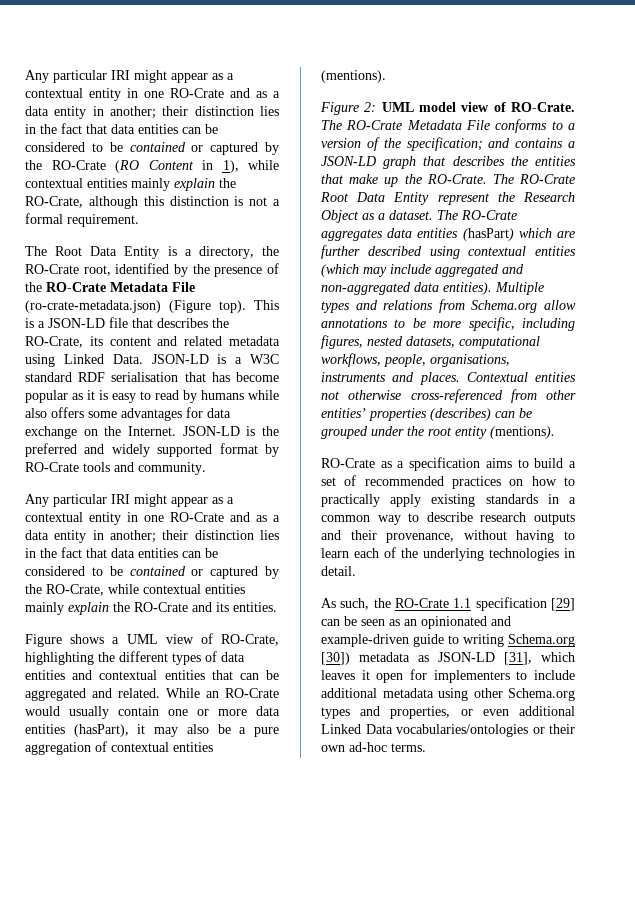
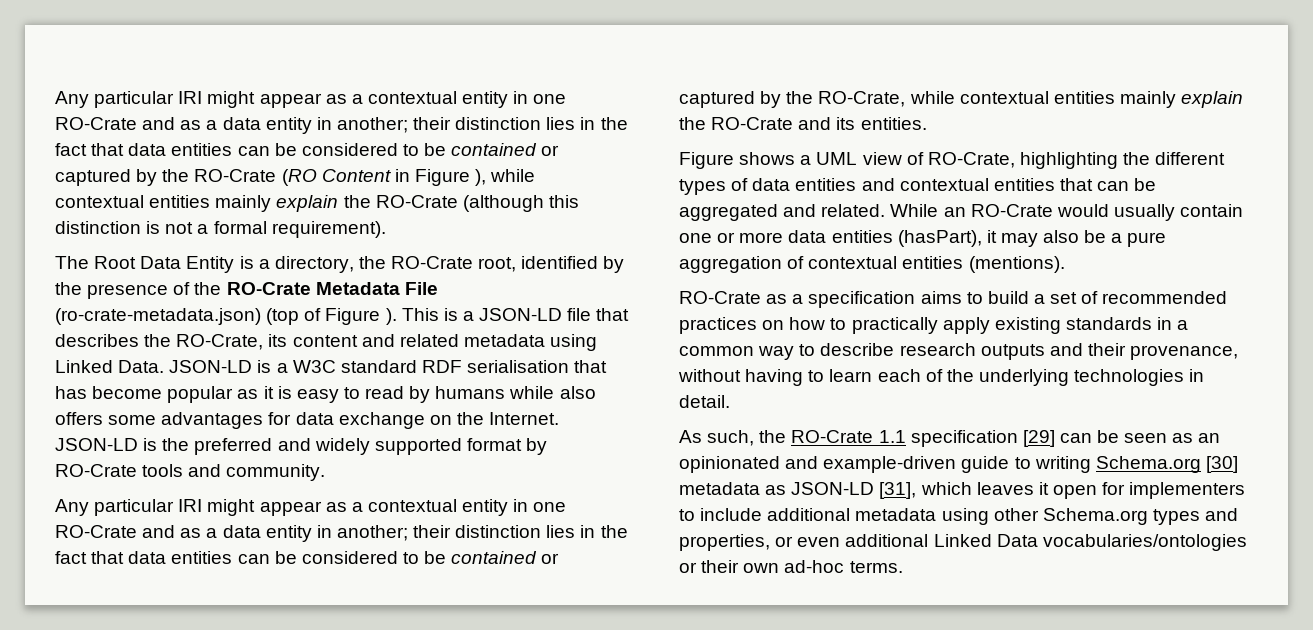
- Any particular IRI might appear as a contextual entity in one RO-Crate and as a data entity in another; their distinction lies in the fact that data entities can be considered to be contained or captured by the RO-Crate (RO Content in 1), while contextual entities mainly explain the RO-Crate, although this distinction is not a formal requirement.
+ Any particular IRI might appear as a contextual entity in one RO-Crate and as a data entity in another; their distinction lies in the fact that data entities can be considered to be contained or captured by the RO-Crate (RO Content in Figure ), while contextual entities mainly explain the RO-Crate (although this distinction is not a formal requirement).
- The Root Data Entity is a directory, the RO-Crate root, identified by the presence of the RO-Crate Metadata File (ro-crate-metadata.json) (Figure top).
+ The Root Data Entity is a directory, the RO-Crate root, identified by the presence of the RO-Crate Metadata File (ro-crate-metadata.json) (top of Figure ).
- Figure 2: UML model view of RO-Crate. The RO-Crate Metadata File conforms to a version of the specification; and contains a JSON-LD graph that describes the entities that make up the RO-Crate. The RO-Crate Root Data Entity represent the Research Object as a dataset. The RO-Crate aggregates data entities (hasPart) which are further described using contextual entities (which may include aggregated and non-aggregated data entities). Multiple types and relations from Schema.org allow annotations to be more specific, including figures, nested datasets, computational workflows, people, organisations, instruments and places. Contextual entities not otherwise cross-referenced from other entities’ properties (describes) can be grouped under the root entity (mentions).
- As such, the RO-Crate 1.1 specification [29] can be seen as an opinionated and example-driven guide to writing Schema.org [30]) metadata as JSON-LD [31], which leaves it open for implementers to include additional metadata using other Schema.org types and properties, or even additional Linked Data vocabularies/ontologies or their own ad-hoc terms.
+ As such, the RO-Crate 1.1 specification [29] can be seen as an opinionated and example-driven guide to writing Schema.org [30] metadata as JSON-LD [31], which leaves it open for implementers to include additional metadata using other Schema.org types and properties, or even additional Linked Data vocabularies/ontologies or their own ad-hoc terms.

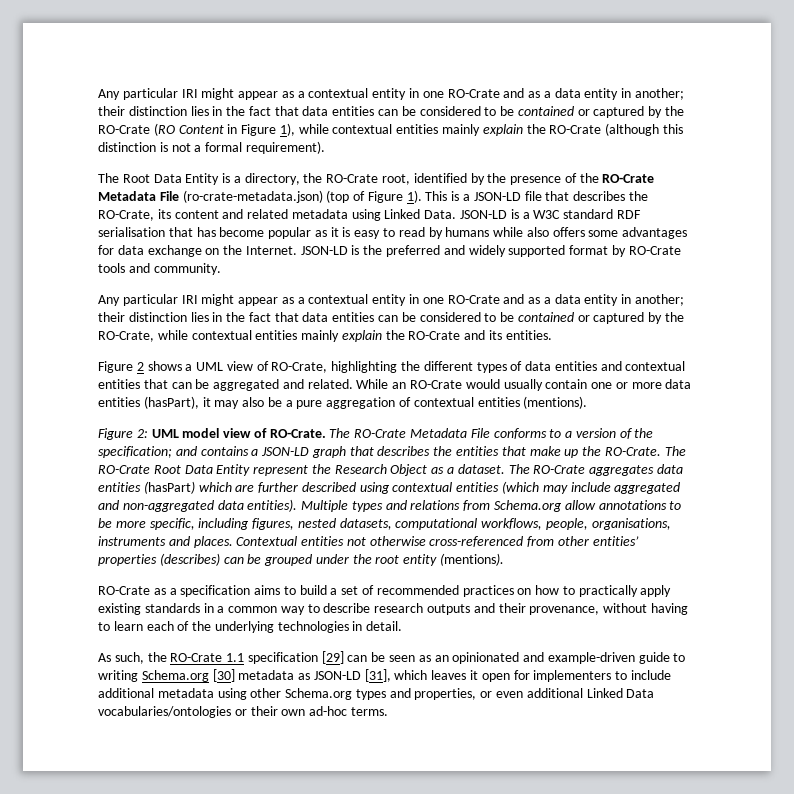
- Any particular IRI might appear as a contextual entity in one RO-Crate and as a data entity in another; their distinction lies in the fact that data entities can be considered to be contained or captured by the RO-Crate (RO Content in Figure ), while contextual entities mainly explain the RO-Crate (although this distinction is not a formal requirement).
+ Any particular IRI might appear as a contextual entity in one RO-Crate and as a data entity in another; their distinction lies in the fact that data entities can be considered to be contained or captured by the RO-Crate (RO Content in Figure 1), while contextual entities mainly explain the RO-Crate (although this distinction is not a formal requirement).
- The Root Data Entity is a directory, the RO-Crate root, identified by the presence of the RO-Crate Metadata File (ro-crate-metadata.json) (top of Figure ).
+ The Root Data Entity is a directory, the RO-Crate root, identified by the presence of the RO-Crate Metadata File (ro-crate-metadata.json) (top of Figure 1).
- Figure shows a UML view of RO-Crate, highlighting the different types of data entities and contextual entities that can be aggregated and related.
+ Figure 2 shows a UML view of RO-Crate, highlighting the different types of data entities and contextual entities that can be aggregated and related.
+ Figure 2: UML model view of RO-Crate. The RO-Crate Metadata File conforms to a version of the specification; and contains a JSON-LD graph that describes the entities that make up the RO-Crate. The RO-Crate Root Data Entity represent the Research Object as a dataset. The RO-Crate aggregates data entities (hasPart) which are further described using contextual entities (which may include aggregated and non-aggregated data entities). Multiple types and relations from Schema.org allow annotations to be more specific, including figures, nested datasets, computational workflows, people, organisations, instruments and places. Contextual entities not otherwise cross-referenced from other entities’ properties (describes) can be grouped under the root entity (mentions).

